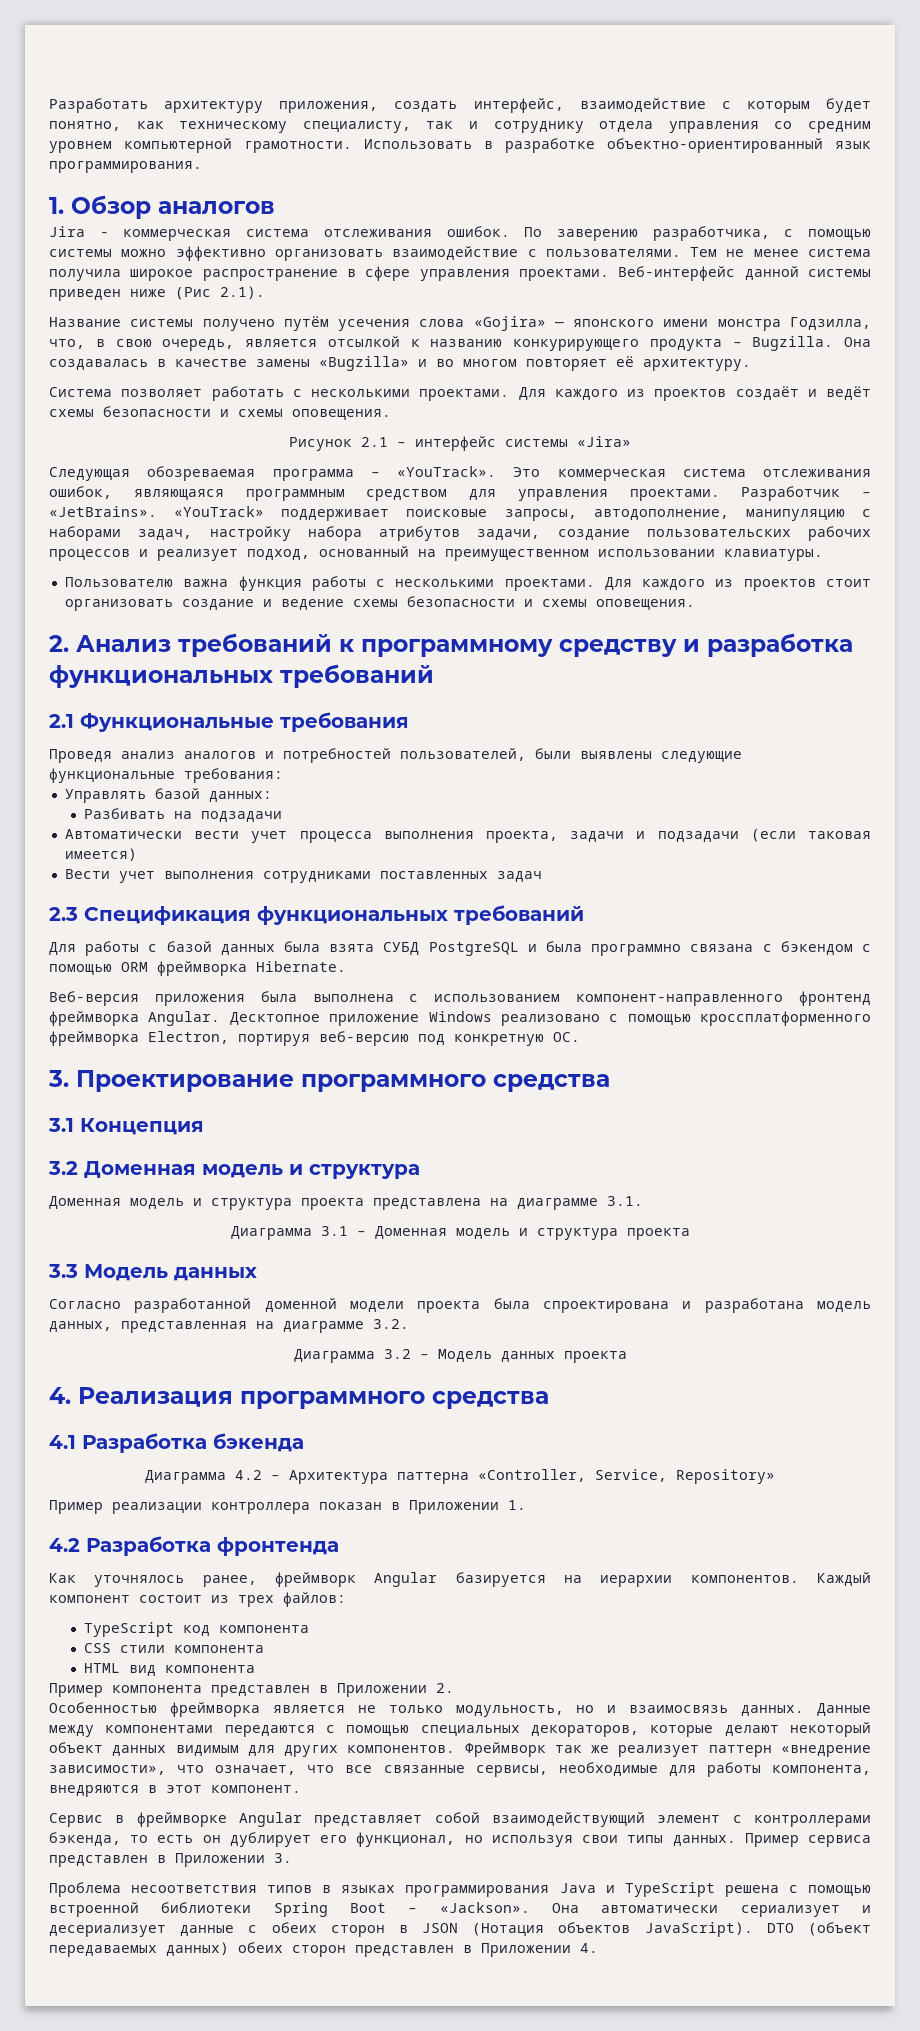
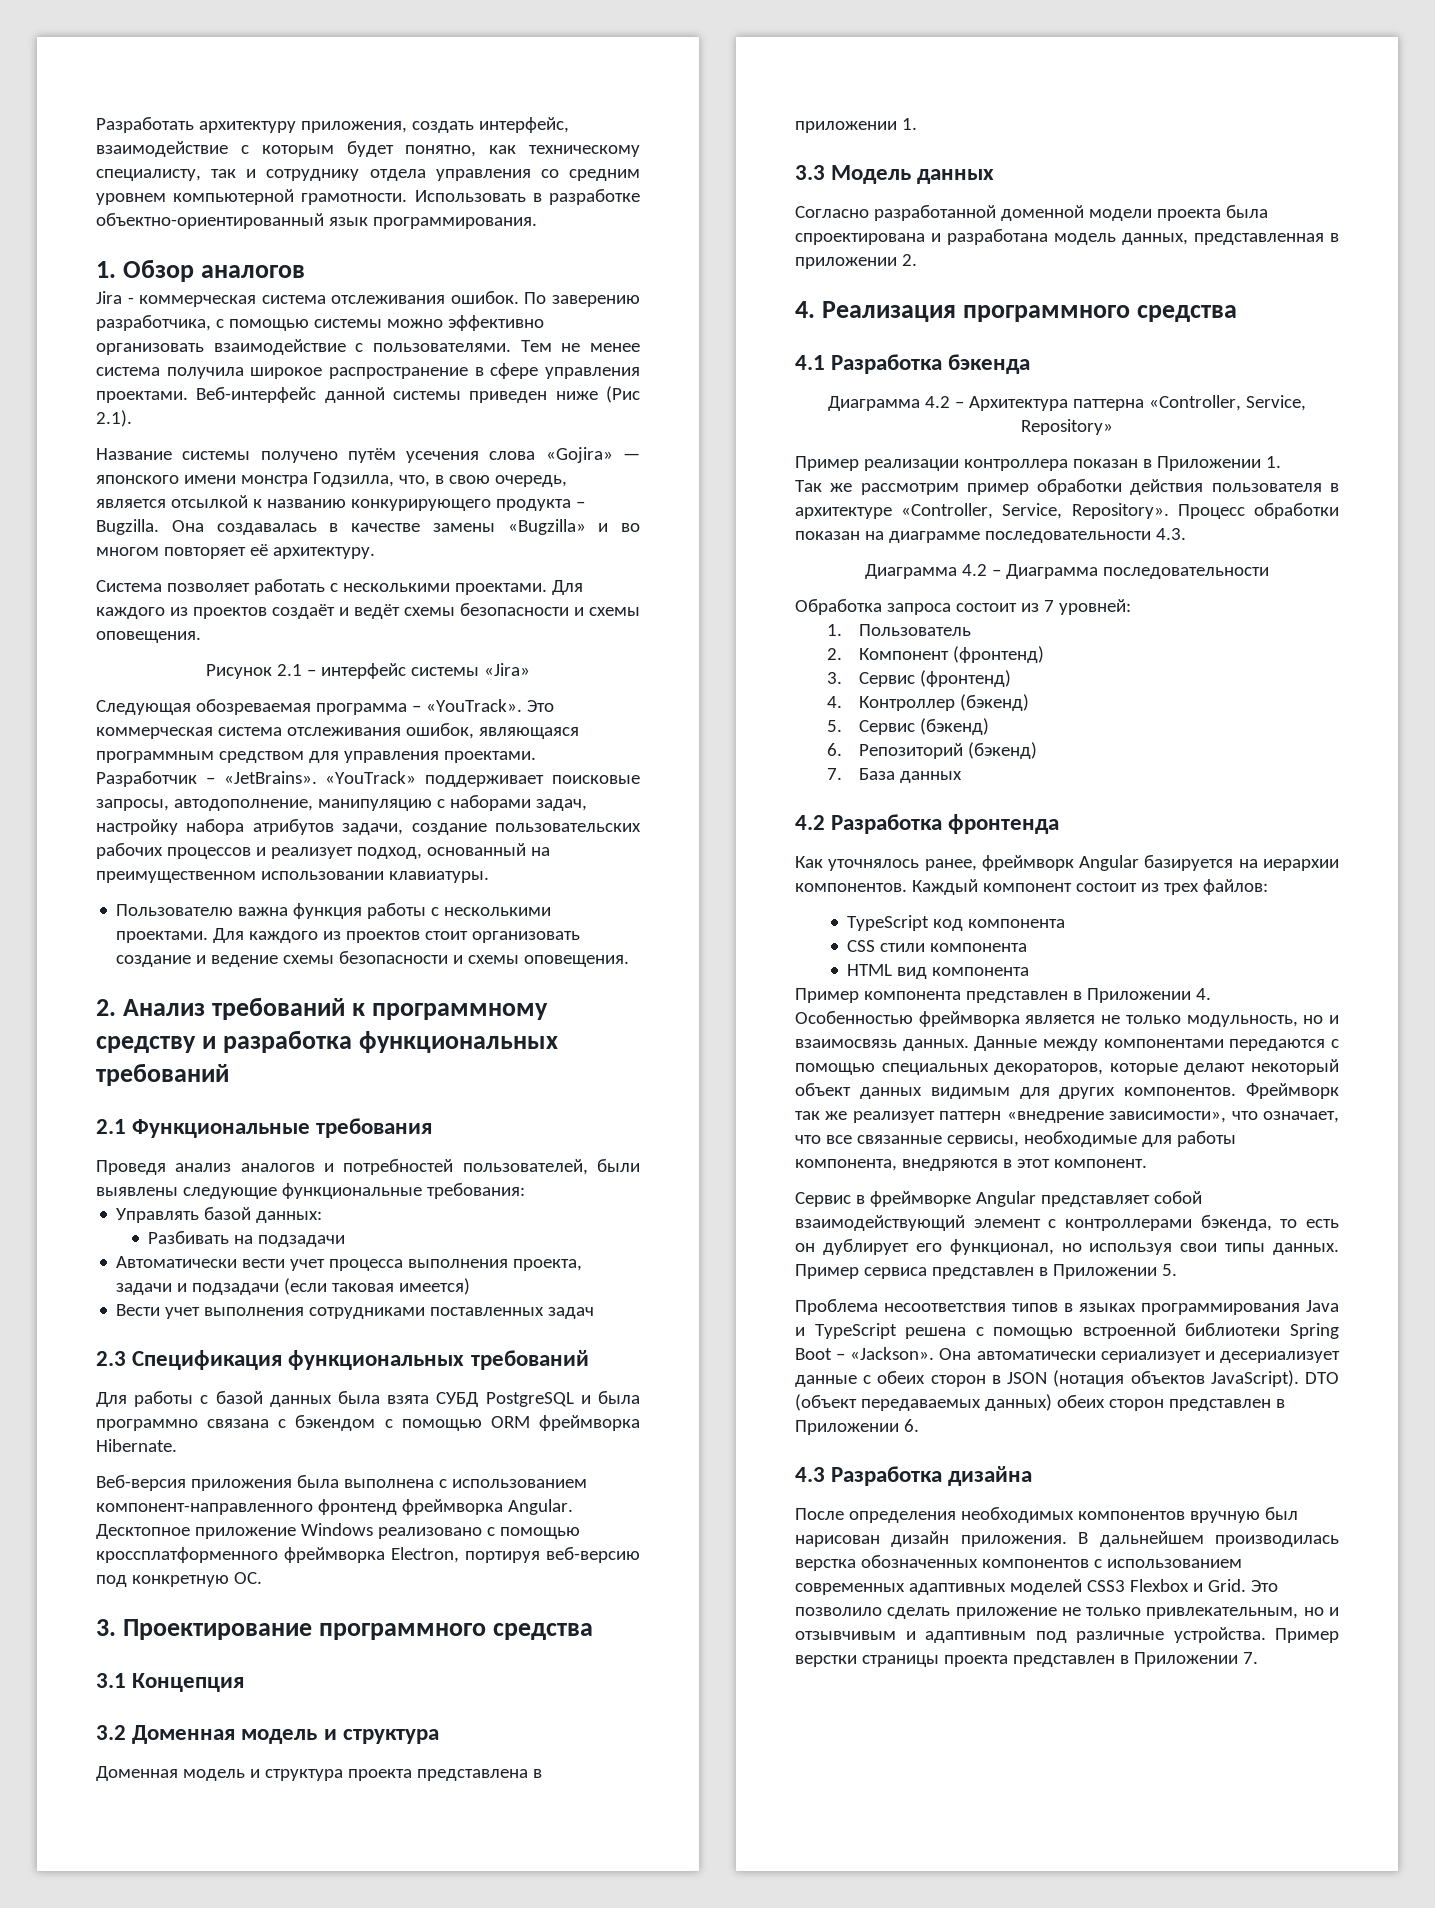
- Доменная модель и структура проекта представлена на диаграмме 3.1.
- Диаграмма 3.1 – Доменная модель и структура проекта
+ Доменная модель и структура проекта представлена в приложении 1.
- Согласно разработанной доменной модели проекта была спроектирована и разработана модель данных, представленная на диаграмме 3.2.
- Диаграмма 3.2 – Модель данных проекта
+ Согласно разработанной доменной модели проекта была спроектирована и разработана модель данных, представленная в приложении 2.
+ Так же рассмотрим пример обработки действия пользователя в архитектуре «Controller, Service, Repository». Процесс обработки показан на диаграмме последовательности 4.3.
+ Диаграмма 4.2 – Диаграмма последовательности
+ Обработка запроса состоит из 7 уровней:
+ 1. Пользователь
+ 2. Компонент (фронтенд)
+ 3. Сервис (фронтенд)
+ 4. Контроллер (бэкенд)
+ 5. Сервис (бэкенд)
+ 6. Репозиторий (бэкенд)
+ 7. База данных
- Пример компонента представлен в Приложении 2.
+ Пример компонента представлен в Приложении 4.
- Пример сервиса представлен в Приложении 3.
+ Пример сервиса представлен в Приложении 5.
- Она автоматически сериализует и десериализует данные с обеих сторон в JSON (Нотация объектов JavaScript).
+ Она автоматически сериализует и десериализует данные с обеих сторон в JSON (нотация объектов JavaScript).
- DTO (объект передаваемых данных) обеих сторон представлен в Приложении 4.
+ DTO (объект передаваемых данных) обеих сторон представлен в Приложении 6.
+ 4.3 Разработка дизайна
+ После определения необходимых компонентов вручную был нарисован дизайн приложения. В дальнейшем производилась верстка обозначенных компонентов с использованием современных адаптивных моделей CSS3 Flexbox и Grid. Это позволило сделать приложение не только привлекательным, но и отзывчивым и адаптивным под различные устройства. Пример верстки страницы проекта представлен в Приложении 7.

